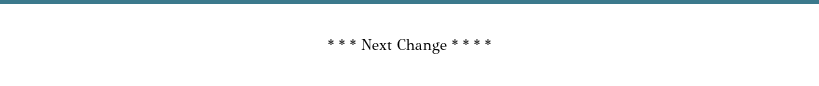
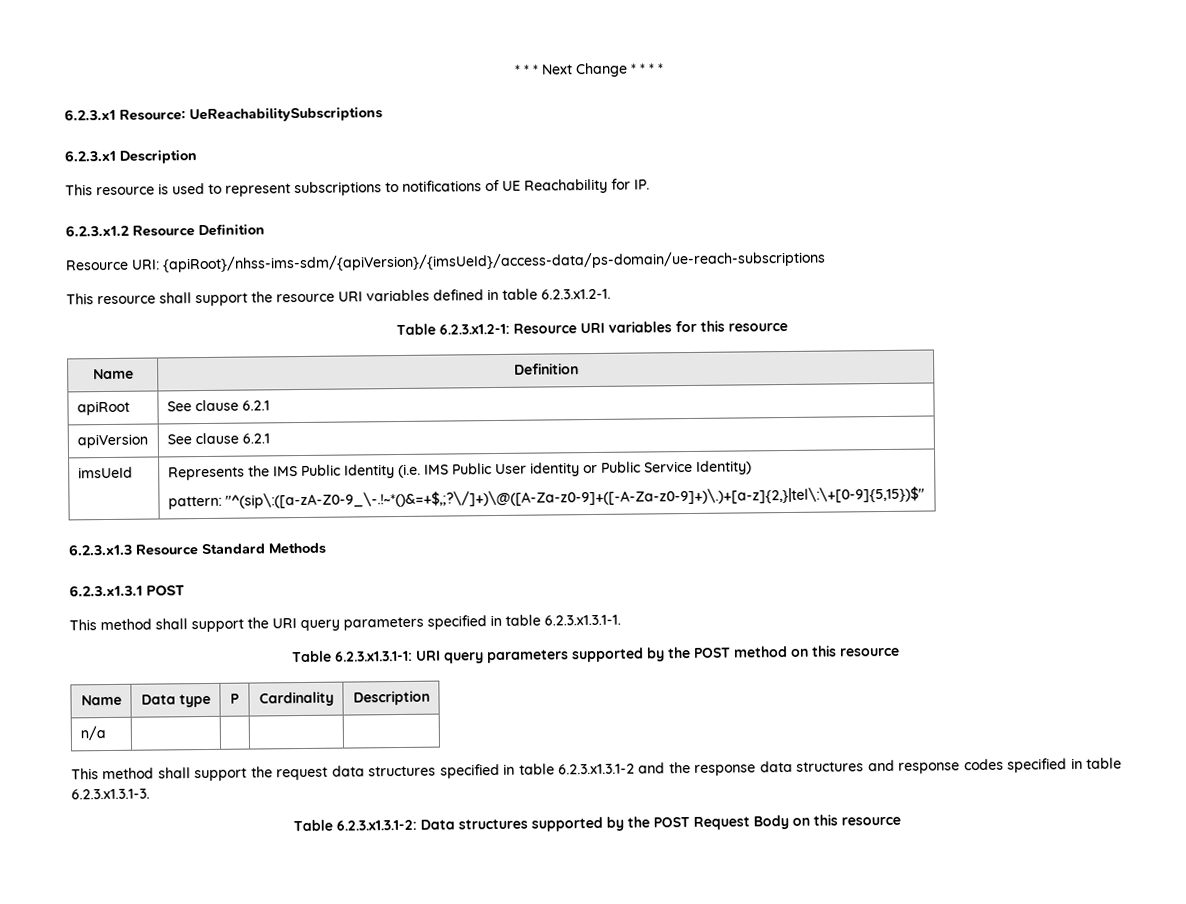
+ 6.2.3.x1 Resource: UeReachabilitySubscriptions
+ 6.2.3.x1 Description
+ This resource is used to represent subscriptions to notifications of UE Reachability for IP.
+ 6.2.3.x1.2 Resource Definition
+ Resource URI: {apiRoot}/nhss-ims-sdm/{apiVersion}/{imsUeId}/access-data/ps-domain/ue-reach-subscriptions
+ This resource shall support the resource URI variables defined in table 6.2.3.x1.2-1.
+ Table 6.2.3.x1.2-1: Resource URI variables for this resource
+ Name | Definition
+ apiRoot | See clause 6.2.1
+ apiVersion | See clause 6.2.1
+ imsUeId | Represents the IMS Public Identity (i.e. IMS Public User identity or Public Service Identity)
+ pattern: "^(sip\:([a-zA-Z0-9_\-.!~*()&=+$,;?\/]+)\@([A-Za-z0-9]+([-A-Za-z0-9]+)\.)+[a-z]{2,}|tel\:\+[0-9]{5,15})$"
+ 6.2.3.x1.3 Resource Standard Methods
+ 6.2.3.x1.3.1 POST
+ This method shall support the URI query parameters specified in table 6.2.3.x1.3.1-1.
+ Table 6.2.3.x1.3.1-1: URI query parameters supported by the POST method on this resource
+ Name | Data type | P | Cardinality | Description
+ n/a | | | |
+ This method shall support the request data structures specified in table 6.2.3.x1.3.1-2 and the response data structures and response codes specified in table 6.2.3.x1.3.1-3.
+ Table 6.2.3.x1.3.1-2: Data structures supported by the POST Request Body on this resource

